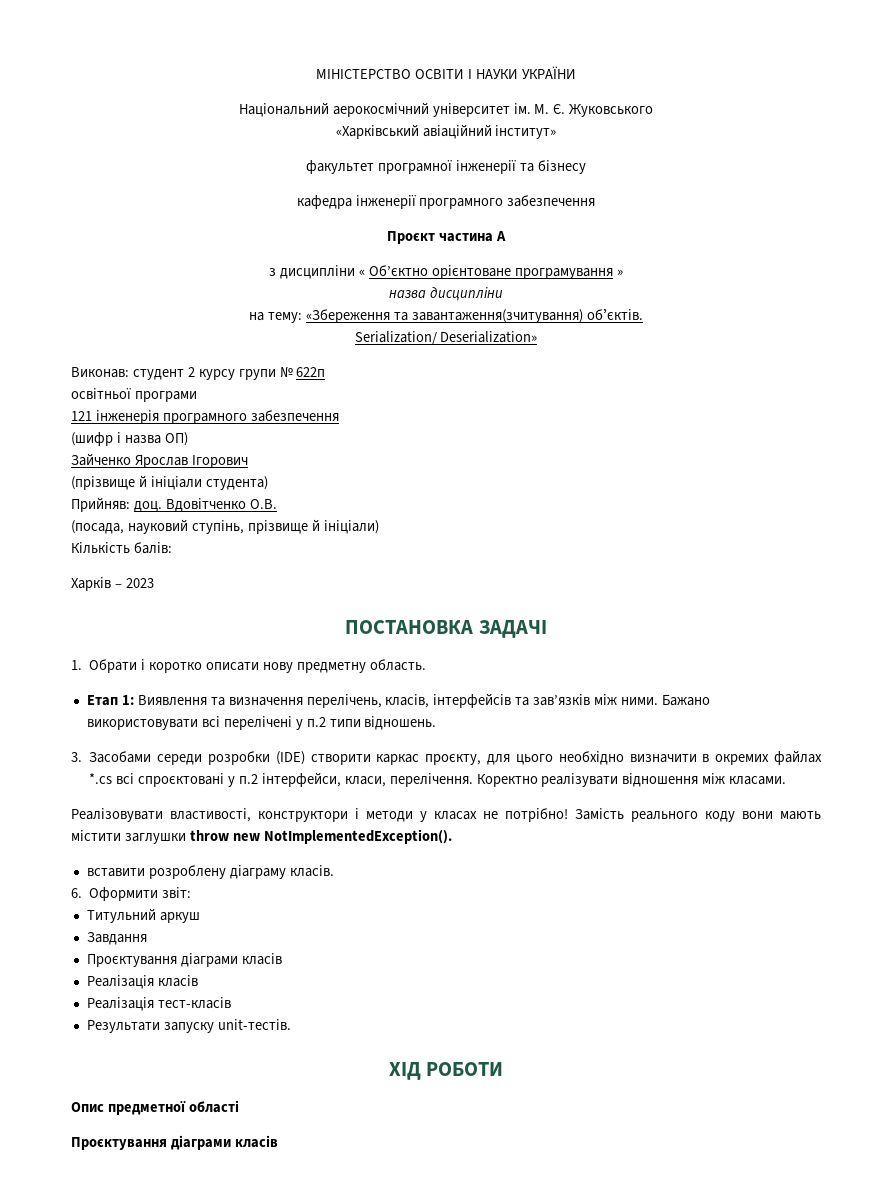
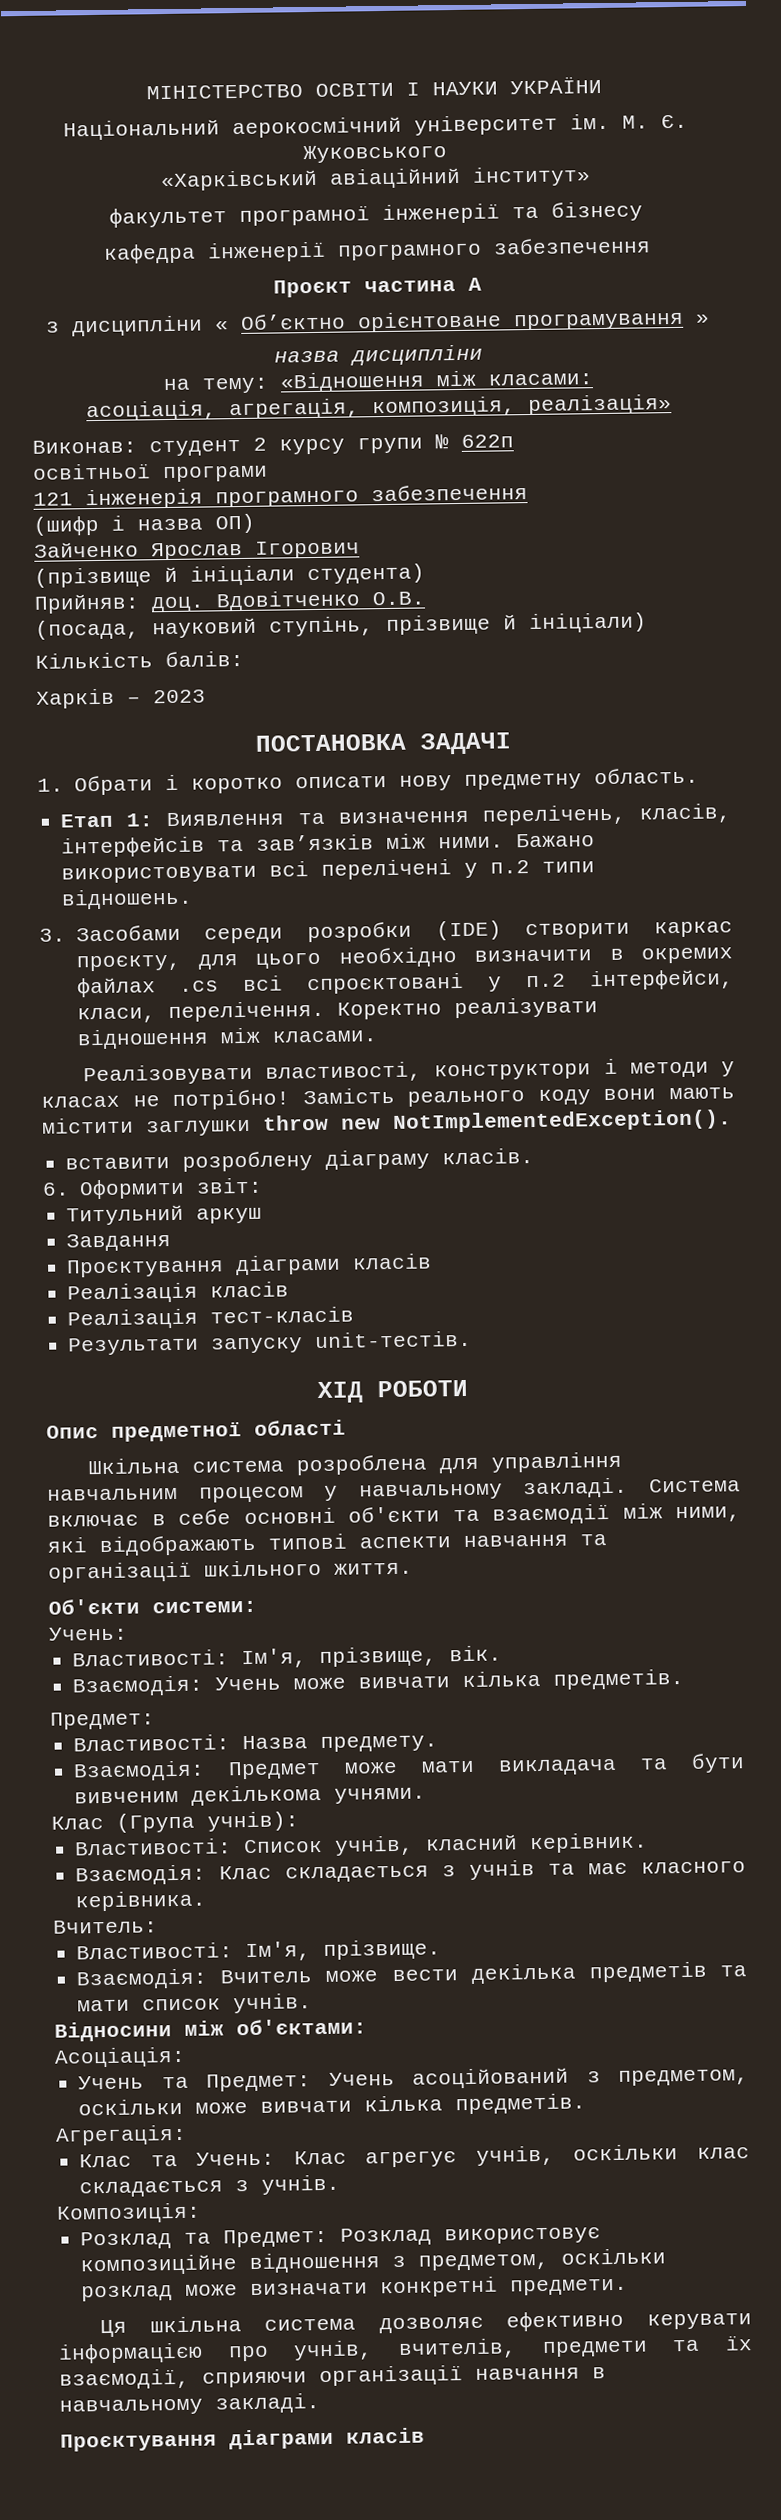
- на тему: «Збереження та завантаження(зчитування) обʼєктів.
- Serialization/ Deserialization»
+ на тему: «Відношення між класами:
+ асоціація, агрегація, композиція, реалізація»
- 3. Засобами середи розробки (IDE) створити каркас проєкту, для цього необхідно визначити в окремих файлах *.cs всі спроєктовані у п.2 інтерфейси, класи, перелічення.
+ 3. Засобами середи розробки (IDE) створити каркас проєкту, для цього необхідно визначити в окремих файлах .cs всі спроєктовані у п.2 інтерфейси, класи, перелічення.
+ Шкільна система розроблена для управління навчальним процесом у навчальному закладі. Система включає в себе основні об'єкти та взаємодії між ними, які відображають типові аспекти навчання та організації шкільного життя.
+ Об'єкти системи:
+ Учень:
+ Властивості: Ім'я, прізвище, вік.
+ Взаємодія: Учень може вивчати кілька предметів.
+ Предмет:
+ Властивості: Назва предмету.
+ Взаємодія: Предмет може мати викладача та бути вивченим декількома учнями.
+ Клас (Група учнів):
+ Властивості: Список учнів, класний керівник.
+ Взаємодія: Клас складається з учнів та має класного керівника.
+ Вчитель:
+ Властивості: Ім'я, прізвище.
+ Взаємодія: Вчитель може вести декілька предметів та мати список учнів.
+ Відносини між об'єктами:
+ Асоціація:
+ Учень та Предмет: Учень асоційований з предметом, оскільки може вивчати кілька предметів.
+ Агрегація:
+ Клас та Учень: Клас агрегує учнів, оскільки клас складається з учнів.
+ Композиція:
+ Розклад та Предмет: Розклад використовує композиційне відношення з предметом, оскільки розклад може визначати конкретні предмети.
+ Ця шкільна система дозволяє ефективно керувати інформацією про учнів, вчителів, предмети та їх взаємодії, сприяючи організації навчання в навчальному закладі.

